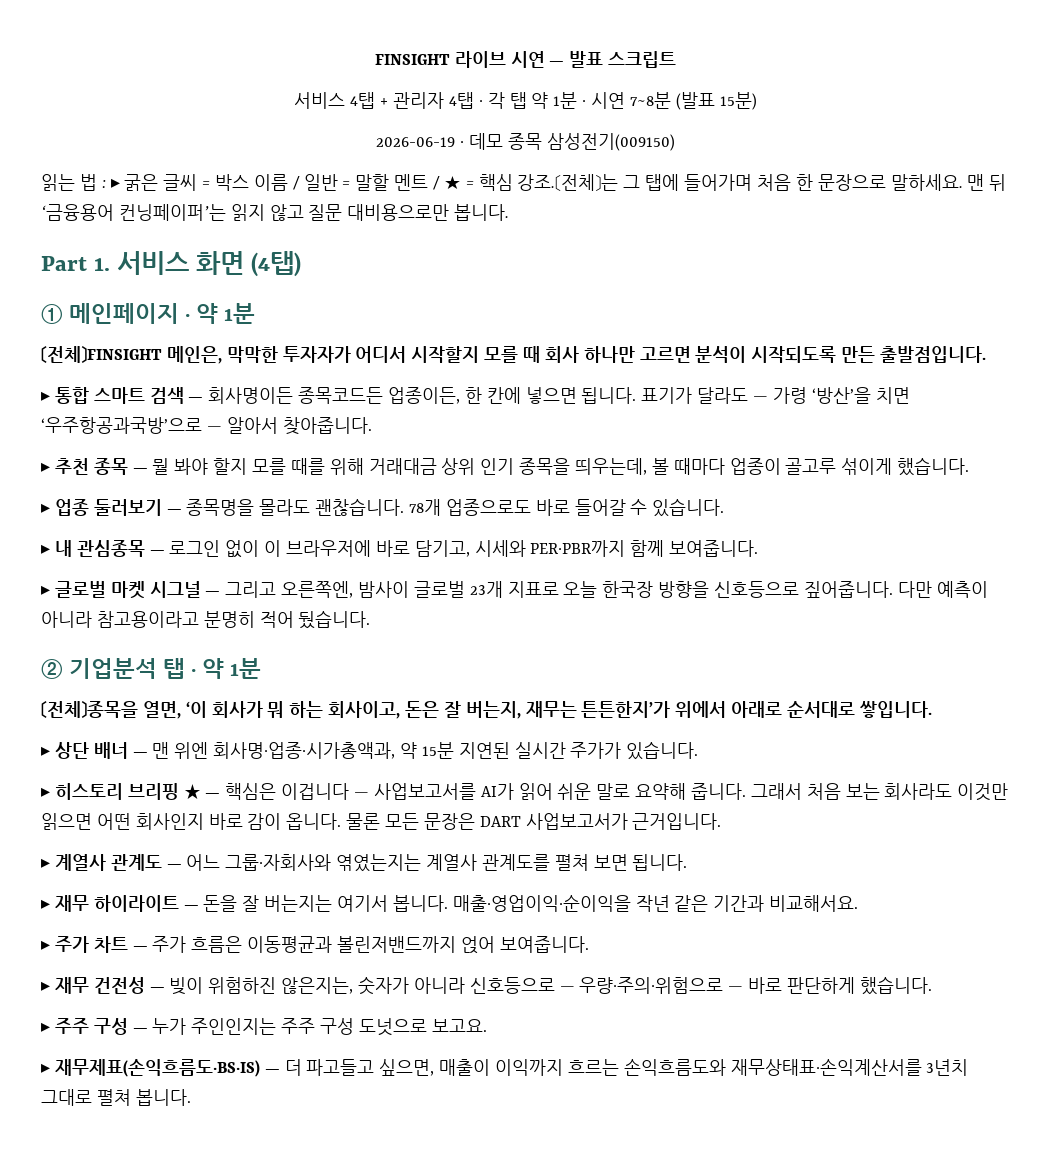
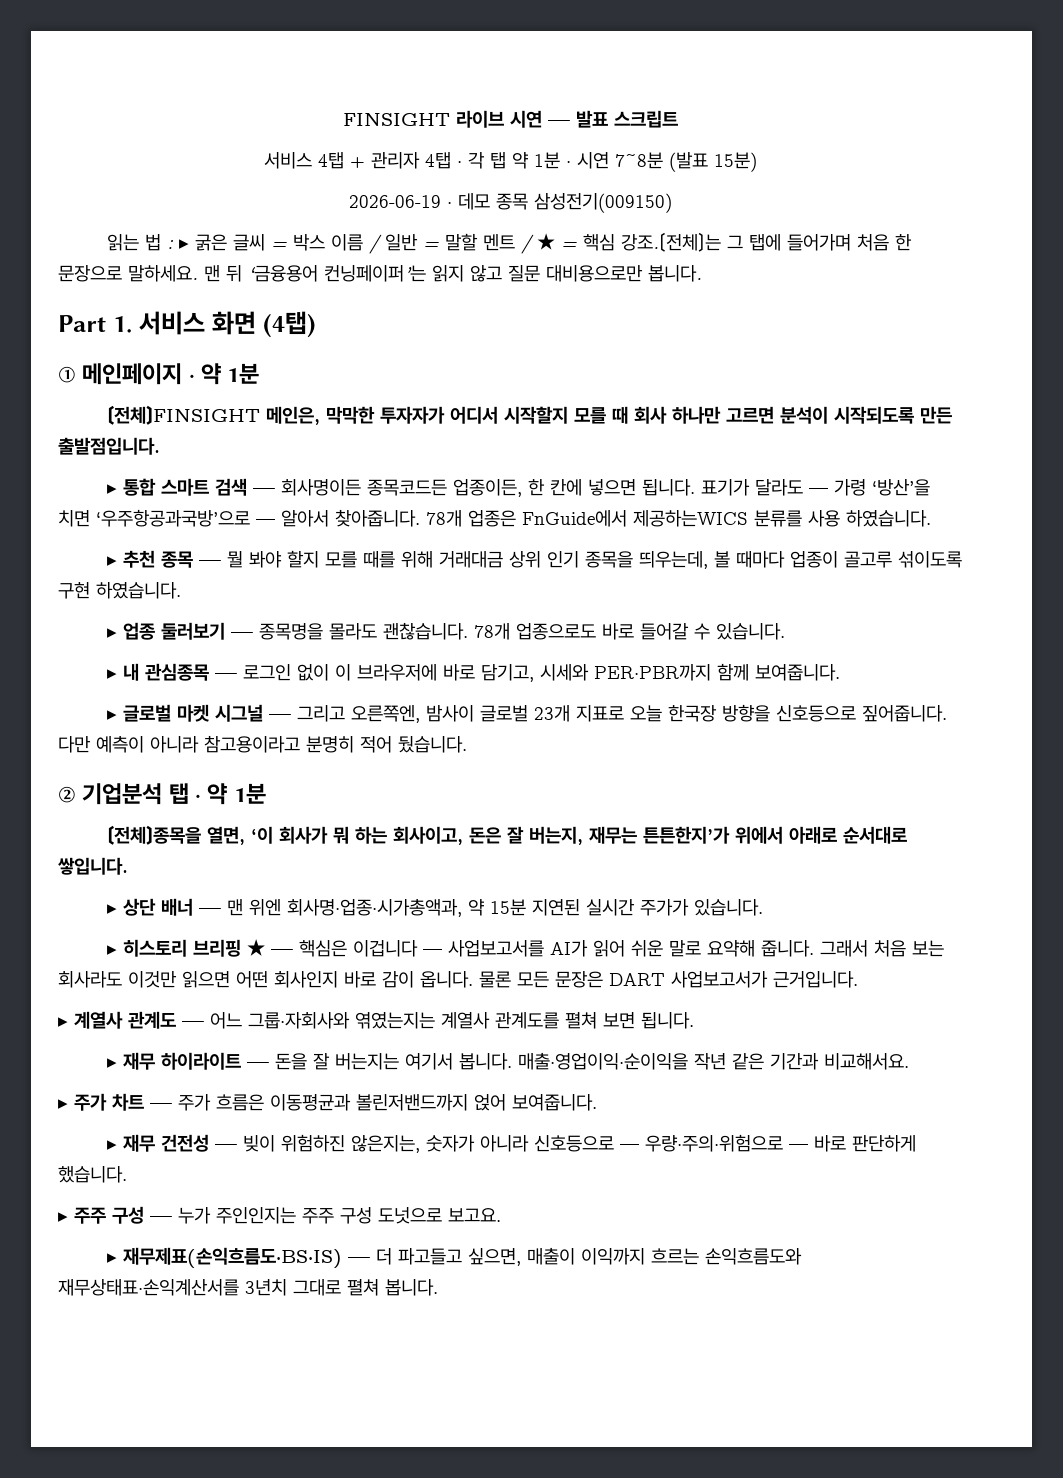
+ 78개 업종은 FnGuide에서 제공하는WICS 분류를 사용 하였습니다.
- ▸ 추천 종목 — 뭘 봐야 할지 모를 때를 위해 거래대금 상위 인기 종목을 띄우는데, 볼 때마다 업종이 골고루 섞이게 했습니다.
+ ▸ 추천 종목 — 뭘 봐야 할지 모를 때를 위해 거래대금 상위 인기 종목을 띄우는데, 볼 때마다 업종이 골고루 섞이도록 구현 하였습니다.

